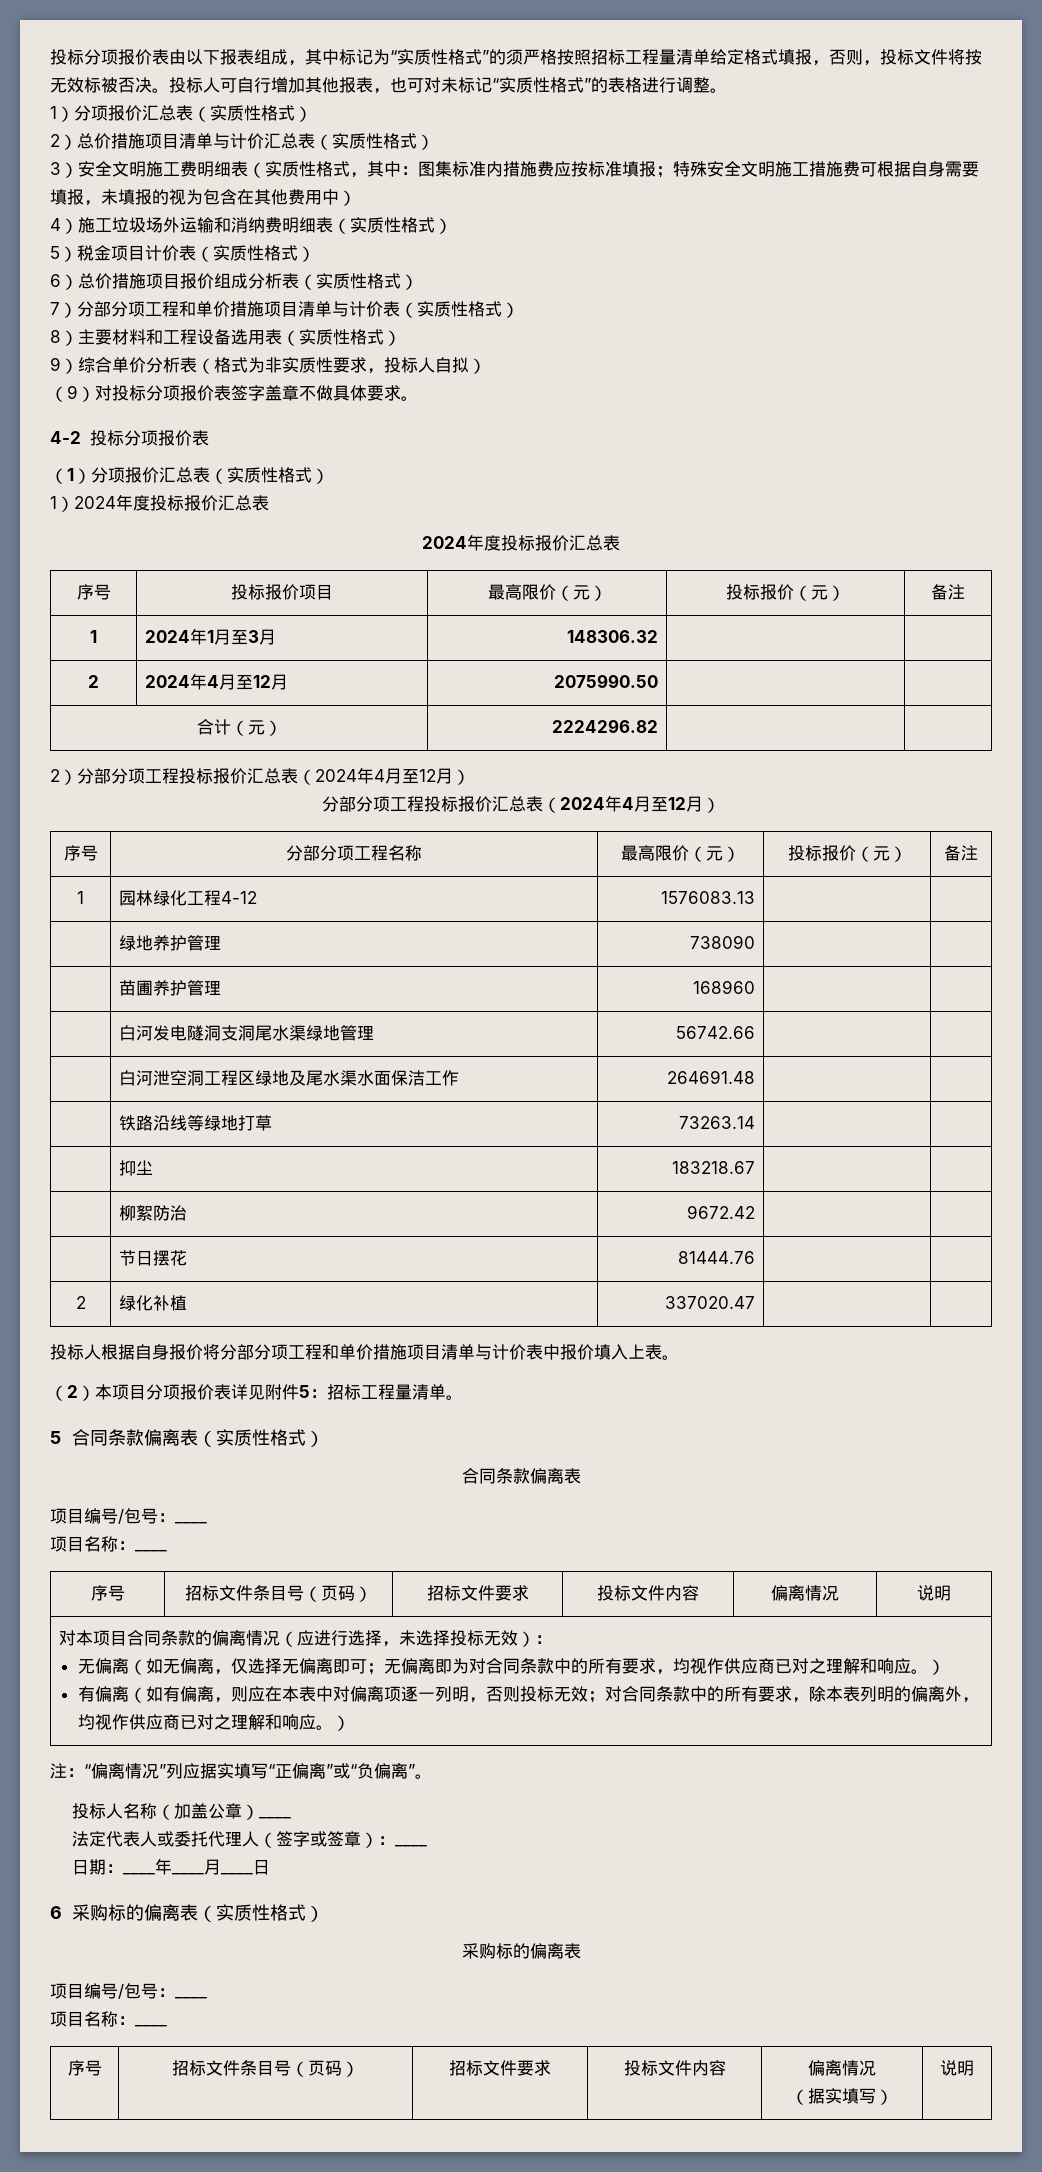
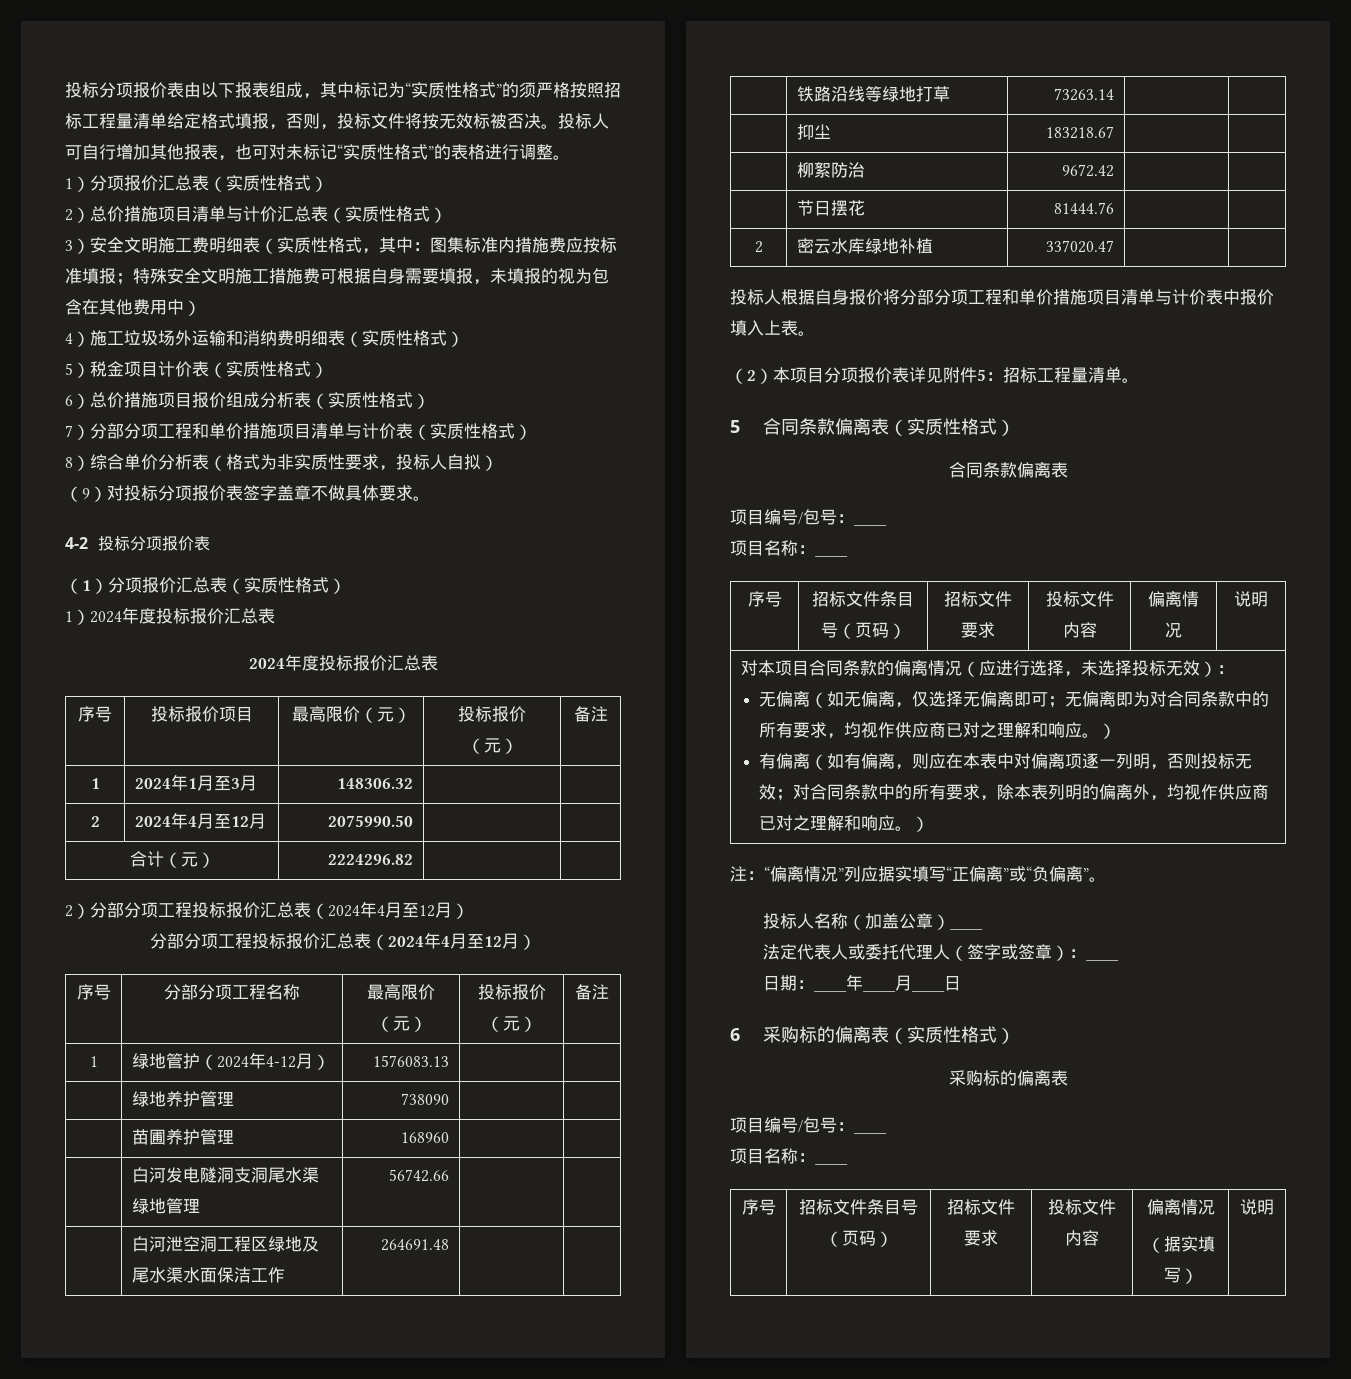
- 8）主要材料和工程设备选用表（实质性格式）
- 9）综合单价分析表（格式为非实质性要求，投标人自拟）
+ 8）综合单价分析表（格式为非实质性要求，投标人自拟）
- 1 | 园林绿化工程4-12 | 1576083.13 | |
+ 1 | 绿地管护（2024年4-12月） | 1576083.13 | |
- 2 | 绿化补植 | 337020.47 | |
+ 2 | 密云水库绿地补植 | 337020.47 | |

